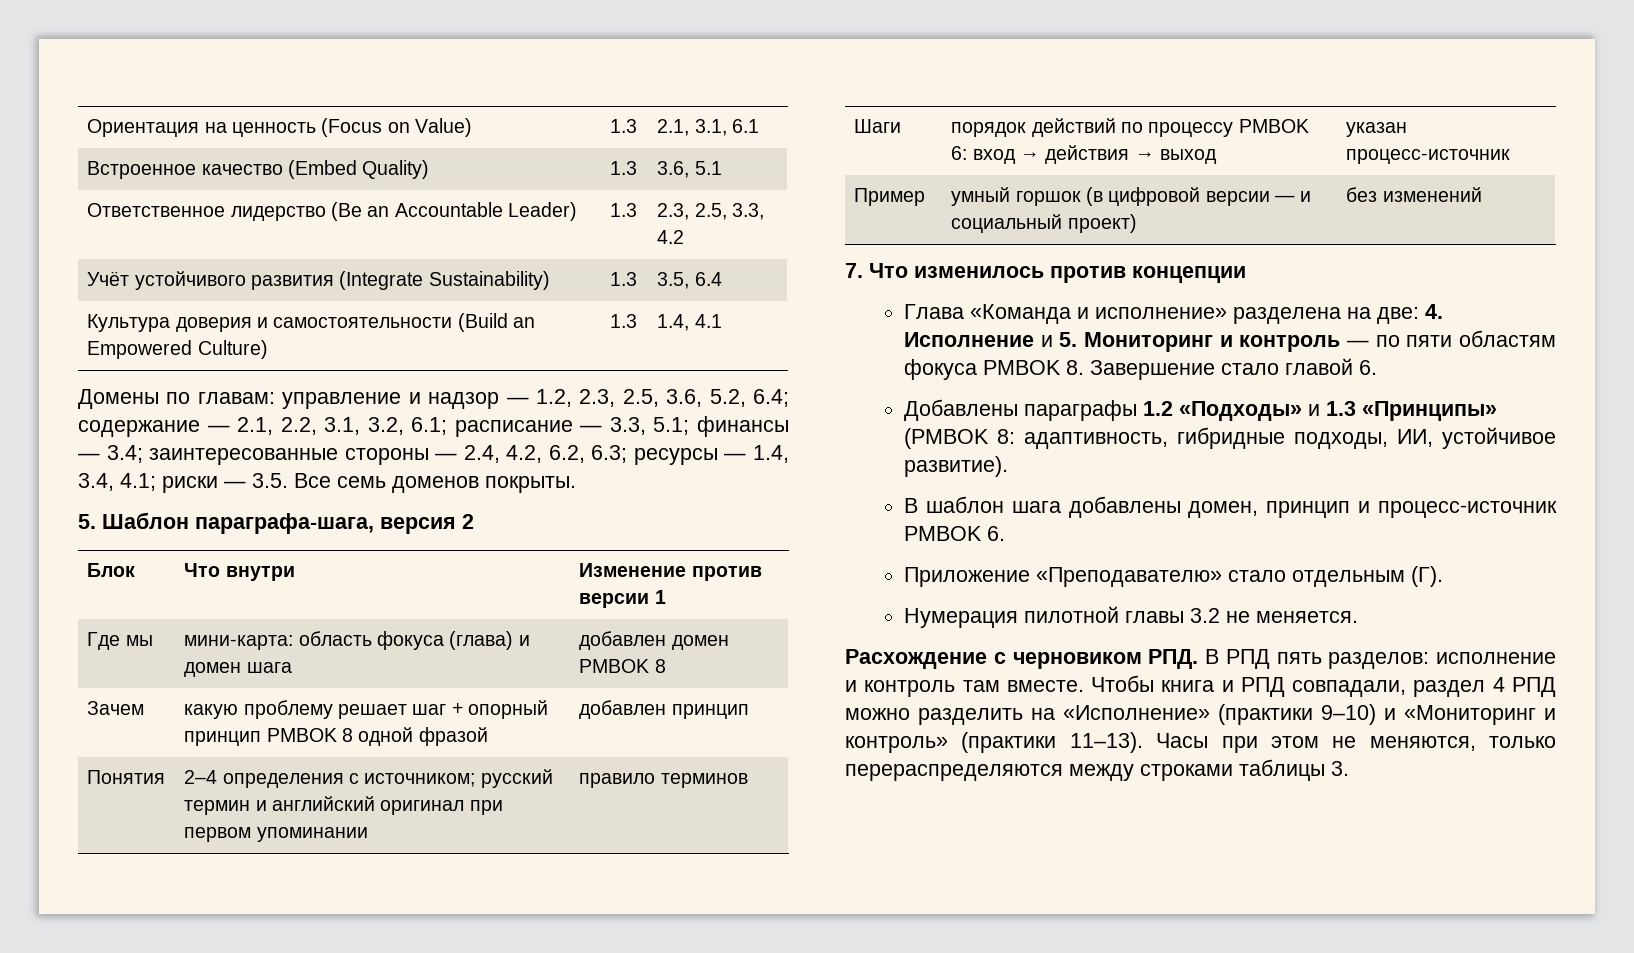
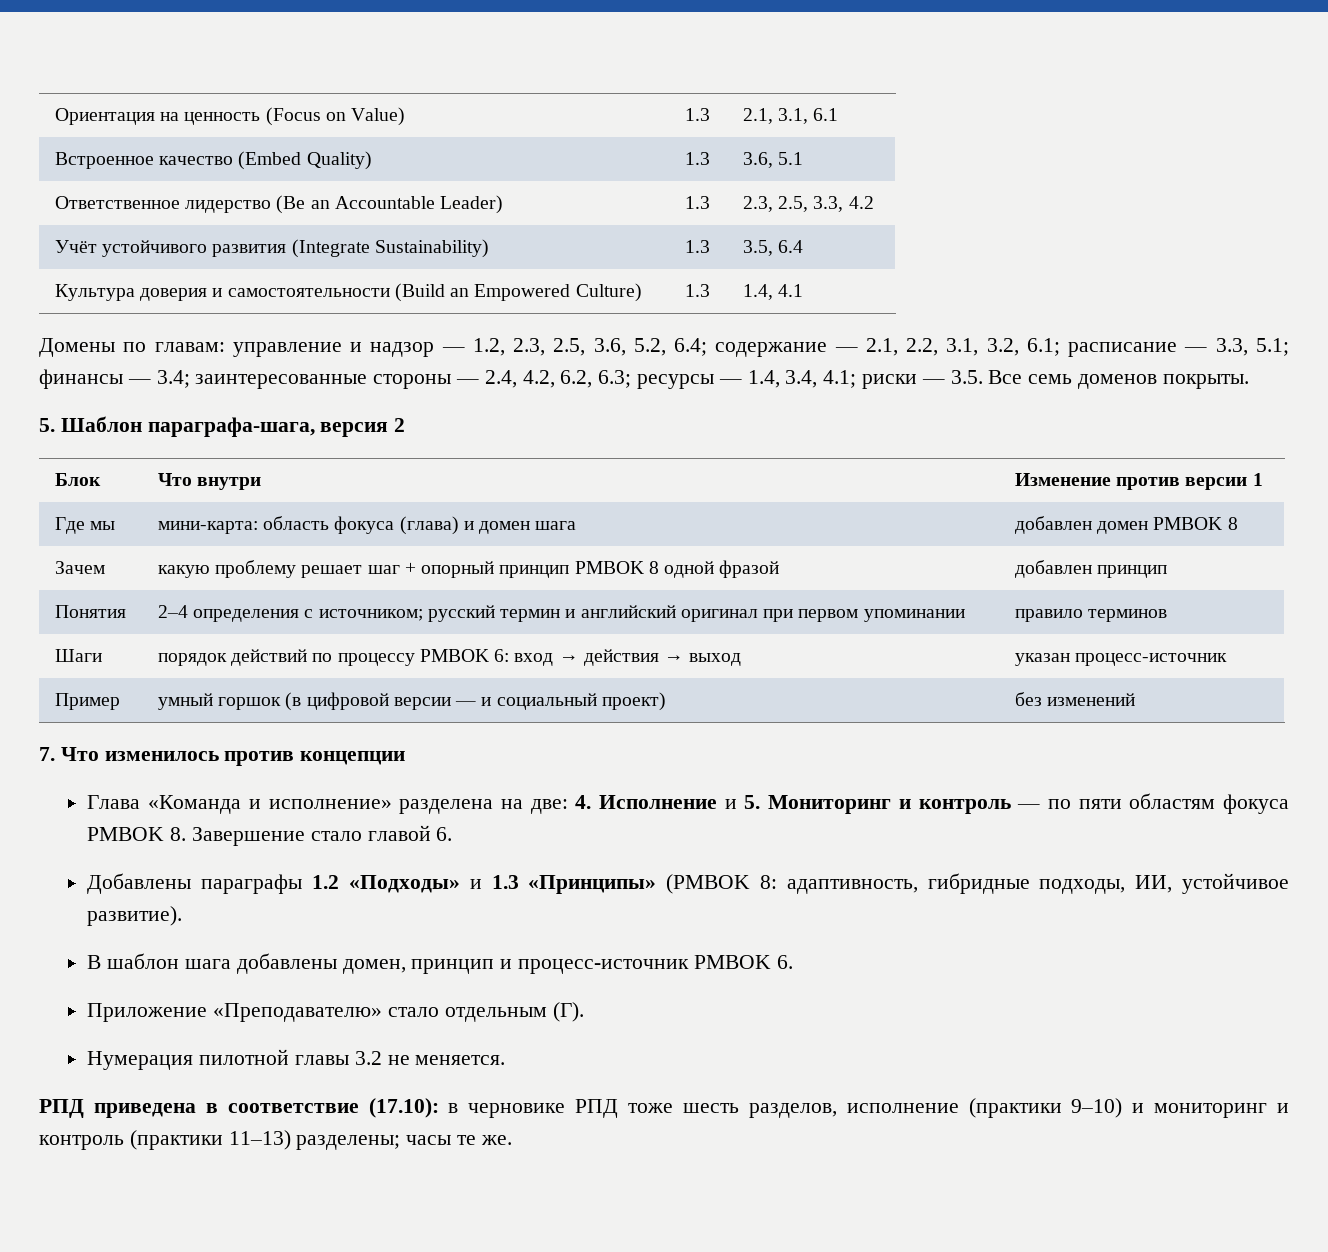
- Расхождение с черновиком РПД. В РПД пять разделов: исполнение и контроль там вместе. Чтобы книга и РПД совпадали, раздел 4 РПД можно разделить на «Исполнение» (практики 9–10) и «Мониторинг и контроль» (практики 11–13). Часы при этом не меняются, только перераспределяются между строками таблицы 3.
+ РПД приведена в соответствие (17.10): в черновике РПД тоже шесть разделов, исполнение (практики 9–10) и мониторинг и контроль (практики 11–13) разделены; часы те же.

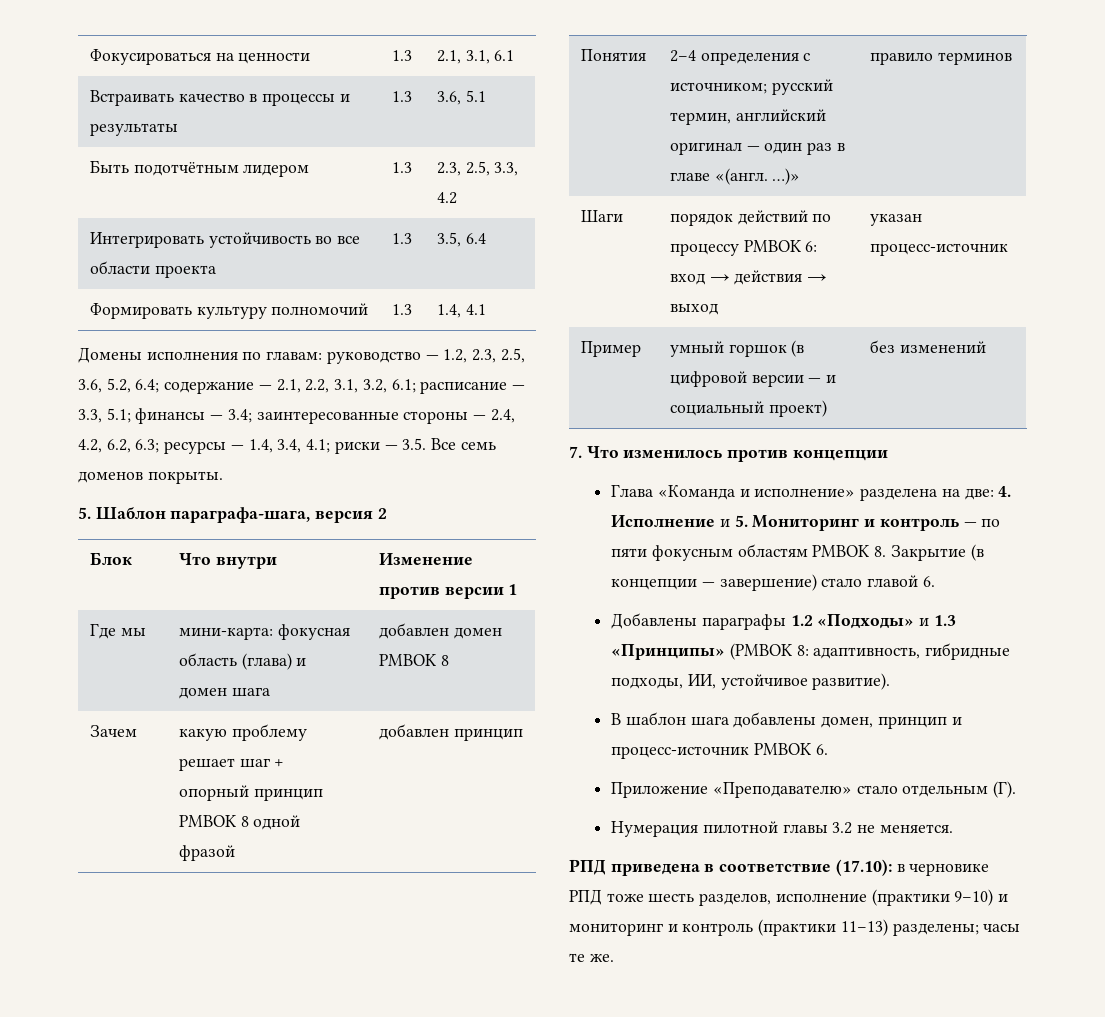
- Ориентация на ценность (Focus on Value) | 1.3 | 2.1, 3.1, 6.1
- Встроенное качество (Embed Quality) | 1.3 | 3.6, 5.1
- Ответственное лидерство (Be an Accountable Leader) | 1.3 | 2.3, 2.5, 3.3, 4.2
+ Фокусироваться на ценности | 1.3 | 2.1, 3.1, 6.1
+ Встраивать качество в процессы и результаты | 1.3 | 3.6, 5.1
+ Быть подотчётным лидером | 1.3 | 2.3, 2.5, 3.3, 4.2
- Учёт устойчивого развития (Integrate Sustainability) | 1.3 | 3.5, 6.4
- Культура доверия и самостоятельности (Build an Empowered Culture) | 1.3 | 1.4, 4.1
+ Интегрировать устойчивость во все области проекта | 1.3 | 3.5, 6.4
+ Формировать культуру полномочий | 1.3 | 1.4, 4.1
- Домены по главам: управление и надзор — 1.2, 2.3, 2.5, 3.6, 5.2, 6.4; содержание — 2.1, 2.2, 3.1, 3.2, 6.1; расписание — 3.3, 5.1; финансы — 3.4; заинтересованные стороны — 2.4, 4.2, 6.2, 6.3; ресурсы — 1.4, 3.4, 4.1; риски — 3.5. Все семь доменов покрыты.
+ Домены исполнения по главам: руководство — 1.2, 2.3, 2.5, 3.6, 5.2, 6.4; содержание — 2.1, 2.2, 3.1, 3.2, 6.1; расписание — 3.3, 5.1; финансы — 3.4; заинтересованные стороны — 2.4, 4.2, 6.2, 6.3; ресурсы — 1.4, 3.4, 4.1; риски — 3.5. Все семь доменов покрыты.
- Где мы | мини-карта: область фокуса (глава) и домен шага | добавлен домен PMBOK 8
+ Где мы | мини-карта: фокусная область (глава) и домен шага | добавлен домен PMBOK 8
- Понятия | 2–4 определения с источником; русский термин и английский оригинал при первом упоминании | правило терминов
+ Понятия | 2–4 определения с источником; русский термин, английский оригинал — один раз в главе «(англ. …)» | правило терминов
- Глава «Команда и исполнение» разделена на две: 4. Исполнение и 5. Мониторинг и контроль — по пяти областям фокуса PMBOK 8. Завершение стало главой 6.
+ Глава «Команда и исполнение» разделена на две: 4. Исполнение и 5. Мониторинг и контроль — по пяти фокусным областям PMBOK 8. Закрытие (в концепции — завершение) стало главой 6.

